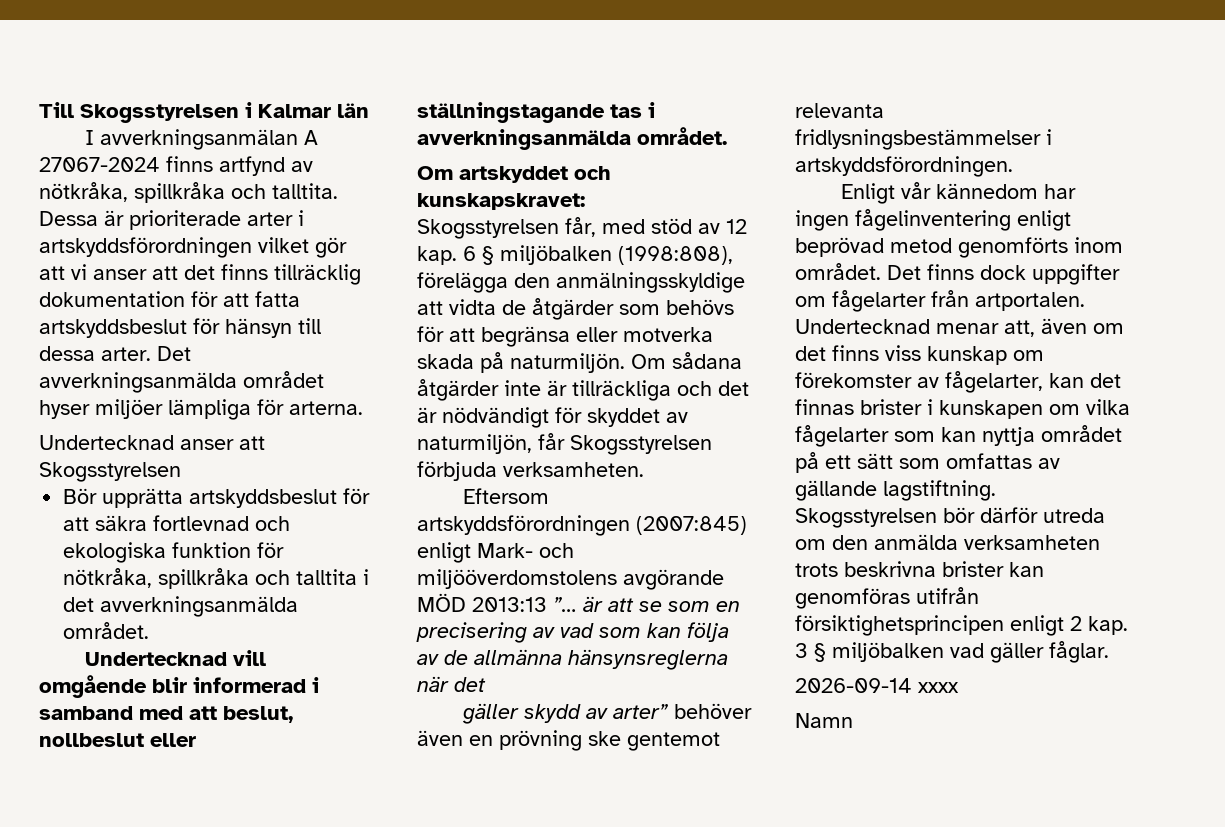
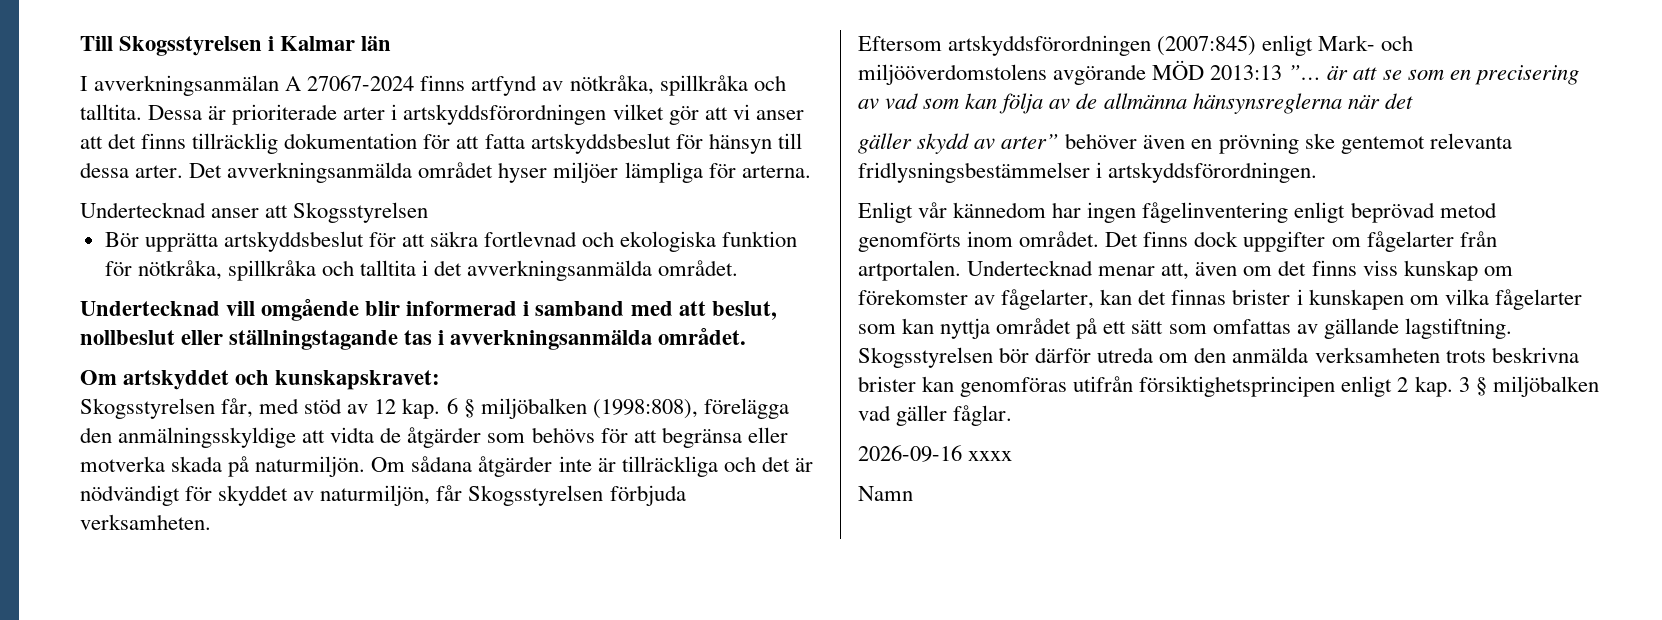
- 2026-09-14 xxxx
+ 2026-09-16 xxxx

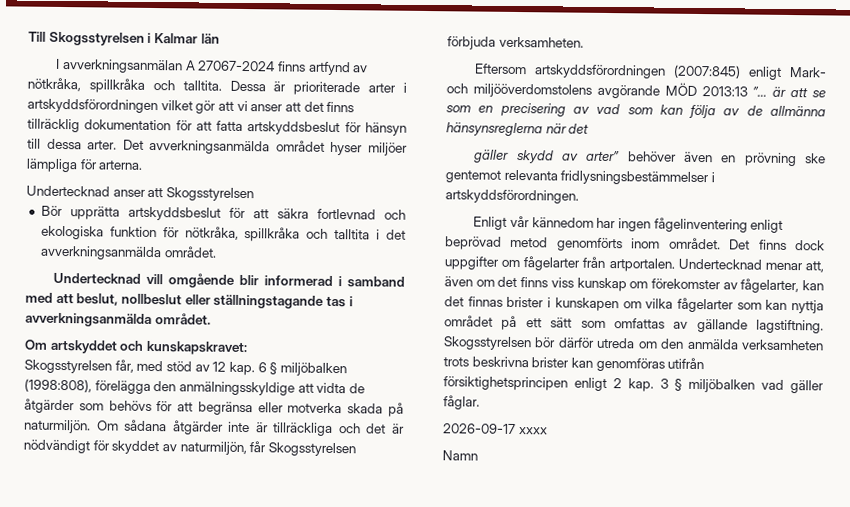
- 2026-09-16 xxxx
+ 2026-09-17 xxxx

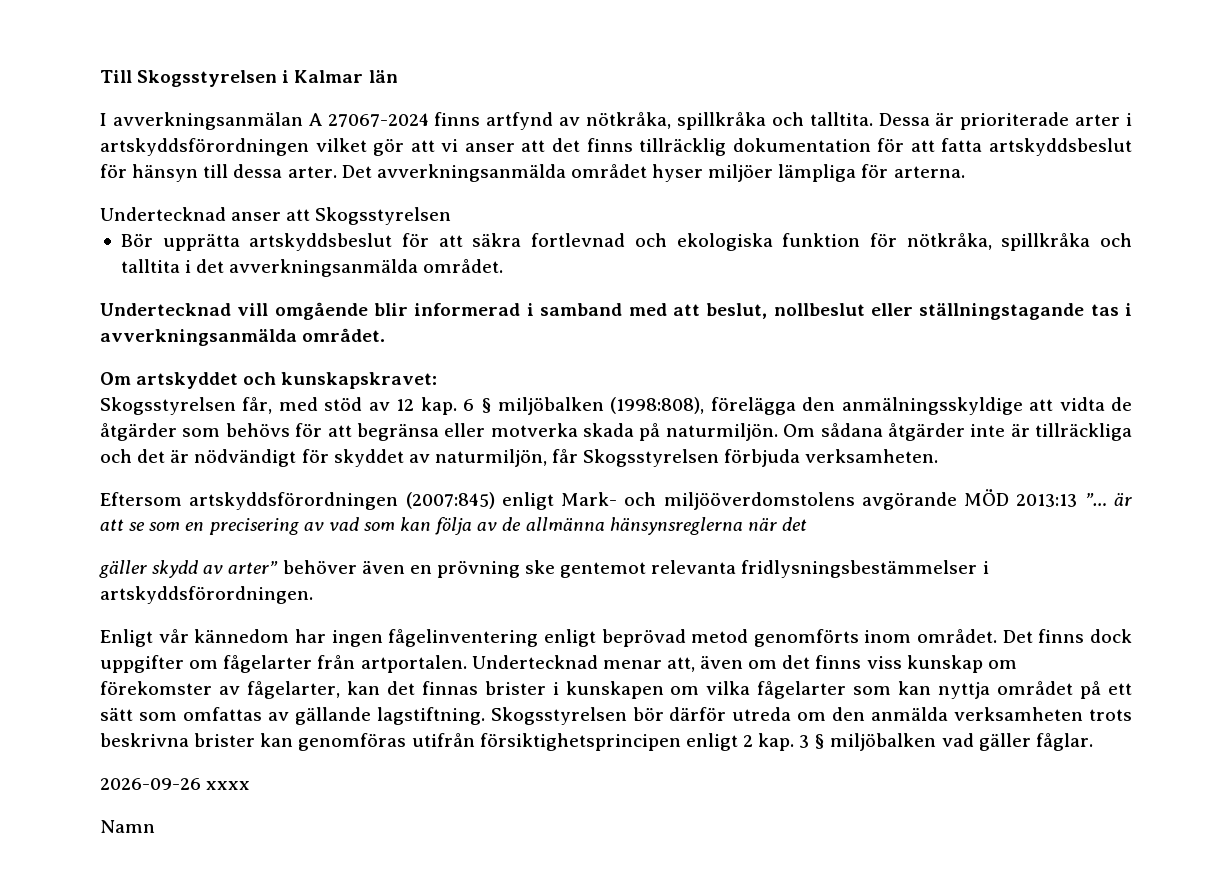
- 2026-09-17 xxxx
+ 2026-09-26 xxxx

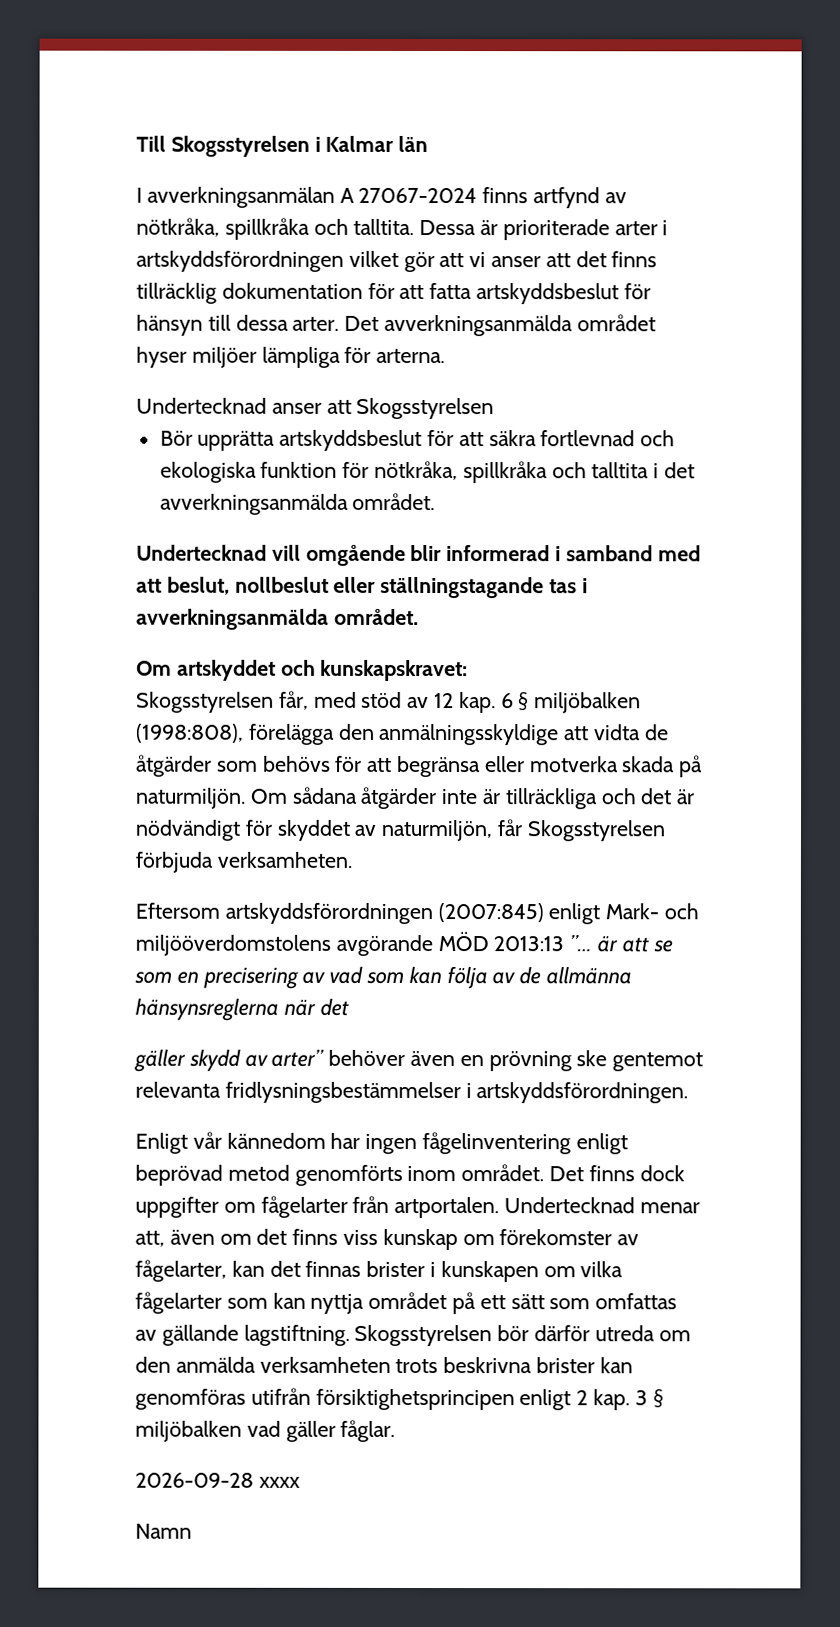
- 2026-09-26 xxxx
+ 2026-09-28 xxxx

